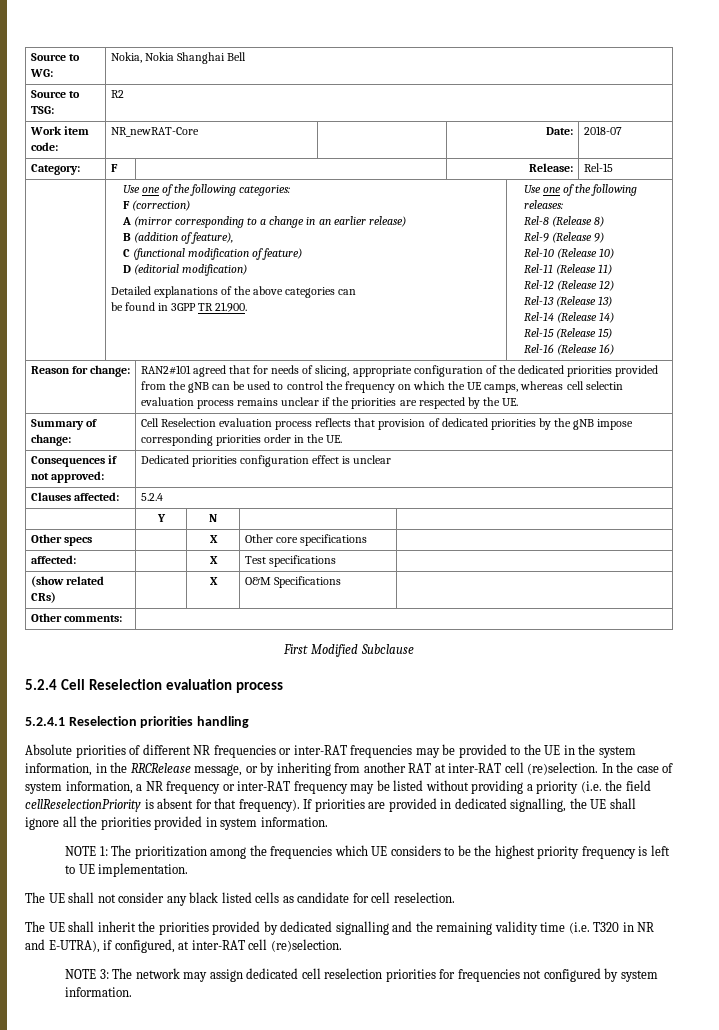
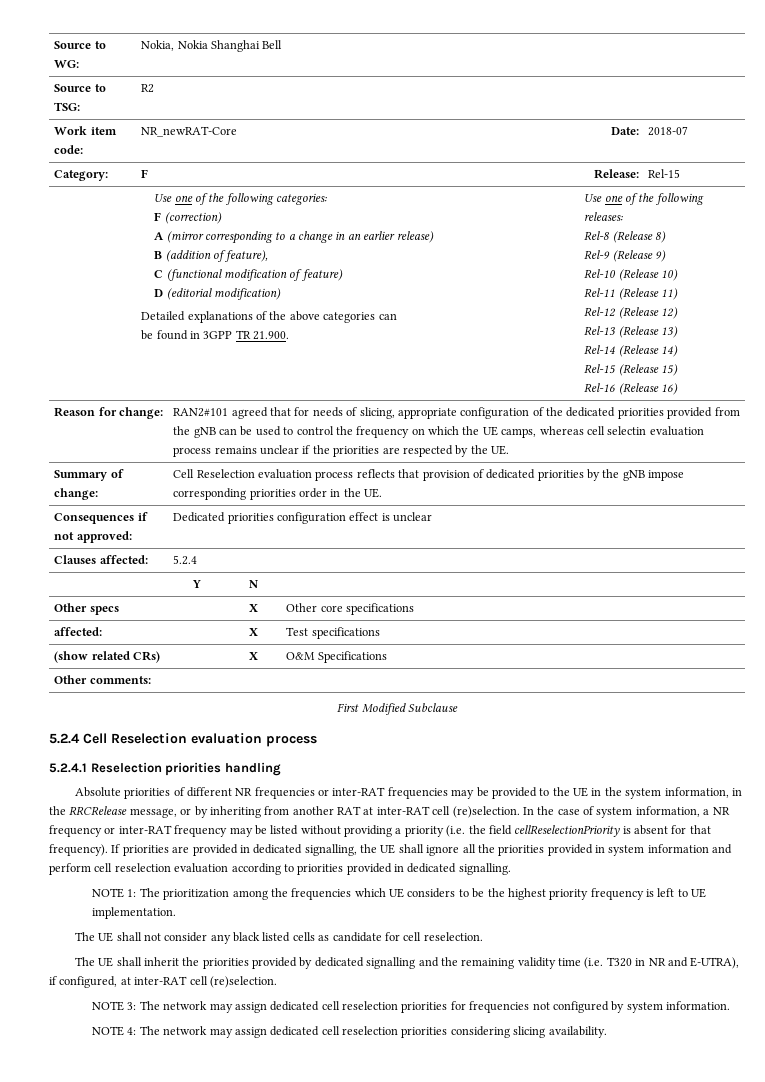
- If priorities are provided in dedicated signalling, the UE shall ignore all the priorities provided in system information.
+ If priorities are provided in dedicated signalling, the UE shall ignore all the priorities provided in system information and perform cell reselection evaluation according to priorities provided in dedicated signalling.
+ NOTE 4: The network may assign dedicated cell reselection priorities considering slicing availability.

